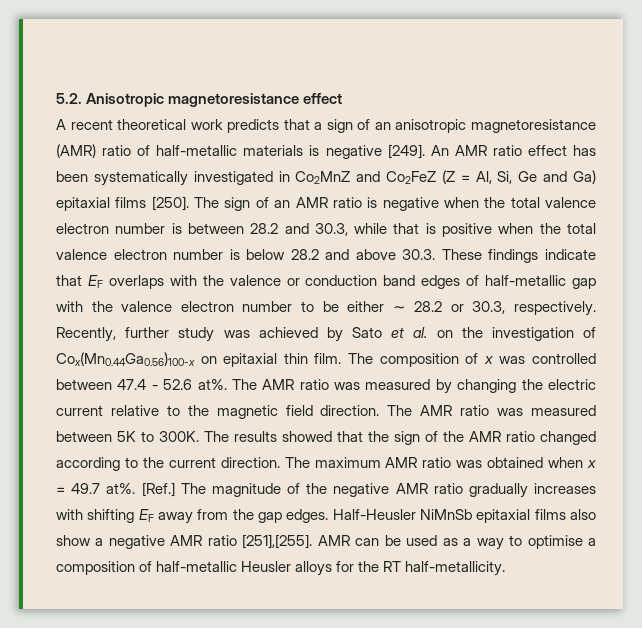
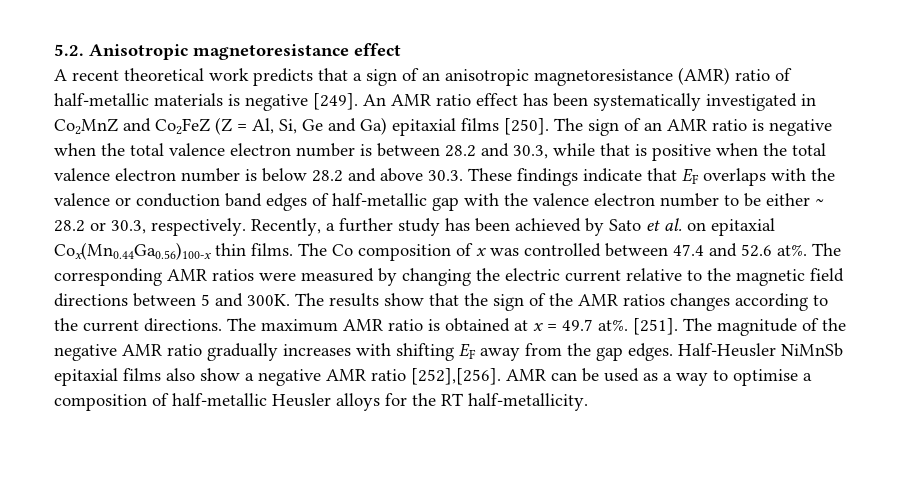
- Recently, further study was achieved by Sato et al. on the investigation of Cox(Mn0.44Ga0.56)100-x on epitaxial thin film. The composition of x was controlled between 47.4 - 52.6 at%.
+ Recently, a further study has been achieved by Sato et al. on epitaxial Cox(Mn0.44Ga0.56)100-x thin films. The Co composition of x was controlled between 47.4 and 52.6 at%.
- The AMR ratio was measured by changing the electric current relative to the magnetic field direction. The AMR ratio was measured between 5K to 300K.
+ The corresponding AMR ratios were measured by changing the electric current relative to the magnetic field directions between 5 and 300K.
- The results showed that the sign of the AMR ratio changed according to the current direction.
+ The results show that the sign of the AMR ratios changes according to the current directions.
- The maximum AMR ratio was obtained when x = 49.7 at%.
+ The maximum AMR ratio is obtained at x = 49.7 at%.
- [Ref.] The magnitude of the negative AMR ratio gradually increases with shifting EF away from the gap edges.
+ [251]. The magnitude of the negative AMR ratio gradually increases with shifting EF away from the gap edges.
- Half-Heusler NiMnSb epitaxial films also show a negative AMR ratio [251],[255].
+ Half-Heusler NiMnSb epitaxial films also show a negative AMR ratio [252],[256].

